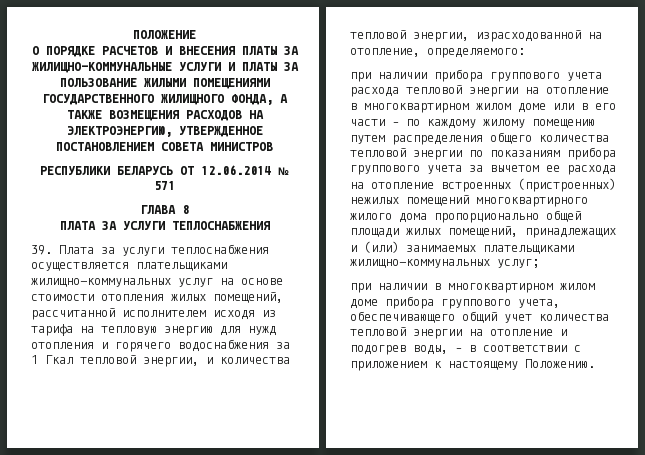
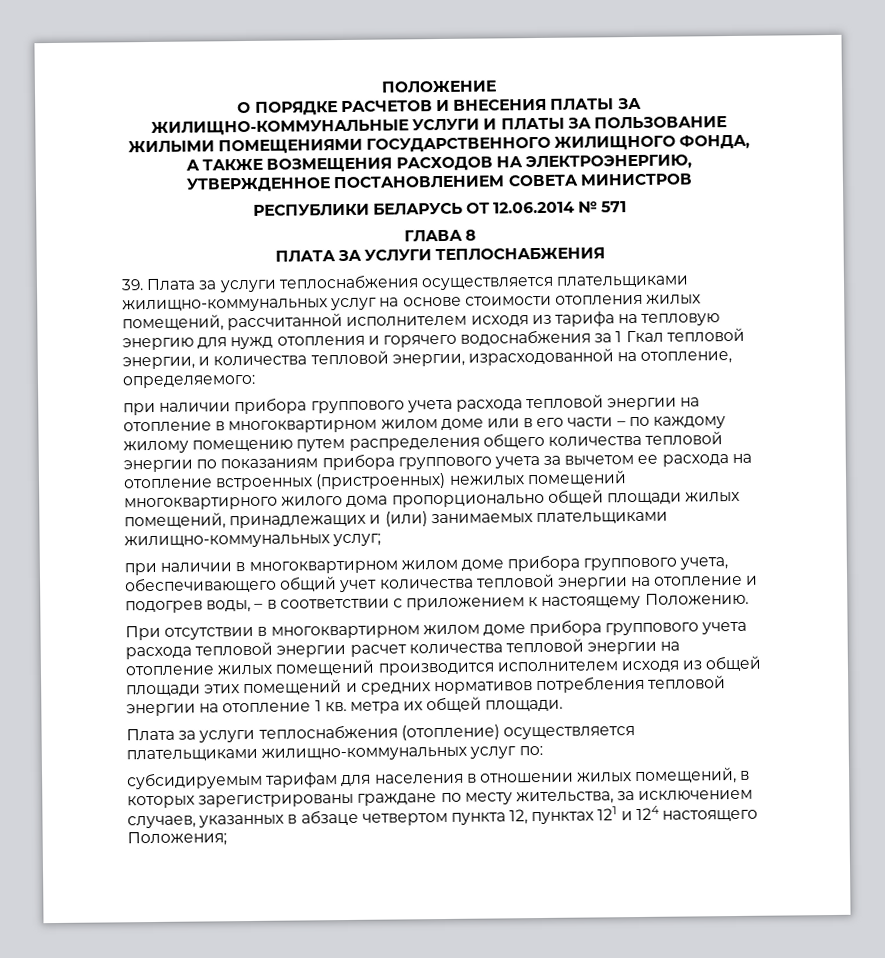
+ При отсутствии в многоквартирном жилом доме прибора группового учета расхода тепловой энергии расчет количества тепловой энергии на отопление жилых помещений производится исполнителем исходя из общей площади этих помещений и средних нормативов потребления тепловой энергии на отопление 1 кв. метра их общей площади.
+ Плата за услуги теплоснабжения (отопление) осуществляется плательщиками жилищно-коммунальных услуг по:
+ субсидируемым тарифам для населения в отношении жилых помещений, в которых зарегистрированы граждане по месту жительства, за исключением случаев, указанных в абзаце четвертом пункта 12, пунктах 121 и 124 настоящего Положения;

